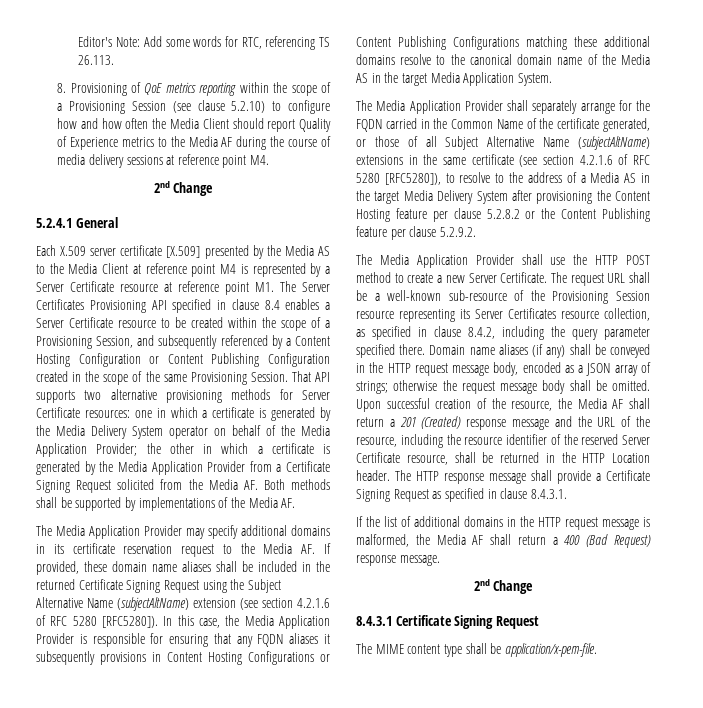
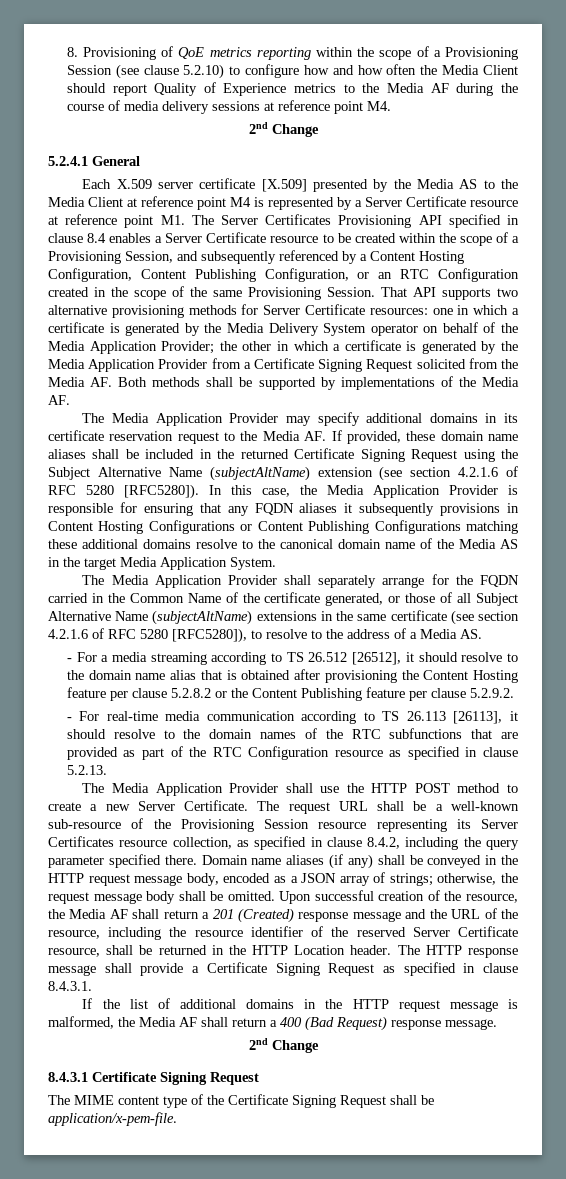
- Editor's Note: Add some words for RTC, referencing TS 26.113.
- Each X.509 server certificate [X.509] presented by the Media AS to the Media Client at reference point M4 is represented by a Server Certificate resource at reference point M1. The Server Certificates Provisioning API specified in clause 8.4 enables a Server Certificate resource to be created within the scope of a Provisioning Session, and subsequently referenced by a Content Hosting Configuration or Content Publishing Configuration created in the scope of the same Provisioning Session.
+ Each X.509 server certificate [X.509] presented by the Media AS to the Media Client at reference point M4 is represented by a Server Certificate resource at reference point M1. The Server Certificates Provisioning API specified in clause 8.4 enables a Server Certificate resource to be created within the scope of a Provisioning Session, and subsequently referenced by a Content Hosting Configuration, Content Publishing Configuration, or an RTC Configuration created in the scope of the same Provisioning Session.
- The Media Application Provider shall separately arrange for the FQDN carried in the Common Name of the certificate generated, or those of all Subject Alternative Name (subjectAltName) extensions in the same certificate (see section 4.2.1.6 of RFC 5280 [RFC5280]), to resolve to the address of a Media AS in the target Media Delivery System after provisioning the Content Hosting feature per clause 5.2.8.2 or the Content Publishing feature per clause 5.2.9.2.
+ The Media Application Provider shall separately arrange for the FQDN carried in the Common Name of the certificate generated, or those of all Subject Alternative Name (subjectAltName) extensions in the same certificate (see section 4.2.1.6 of RFC 5280 [RFC5280]), to resolve to the address of a Media AS.
+ - For a media streaming according to TS 26.512 [26512], it should resolve to the domain name alias that is obtained after provisioning the Content Hosting feature per clause 5.2.8.2 or the Content Publishing feature per clause 5.2.9.2.
+ - For real-time media communication according to TS 26.113 [26113], it should resolve to the domain names of the RTC subfunctions that are provided as part of the RTC Configuration resource as specified in clause 5.2.13.
- Domain name aliases (if any) shall be conveyed in the HTTP request message body, encoded as a JSON array of strings; otherwise the request message body shall be omitted.
+ Domain name aliases (if any) shall be conveyed in the HTTP request message body, encoded as a JSON array of strings; otherwise, the request message body shall be omitted.
- The MIME content type shall be application/x-pem-file.
+ The MIME content type of the Certificate Signing Request shall be application/x-pem-file.

